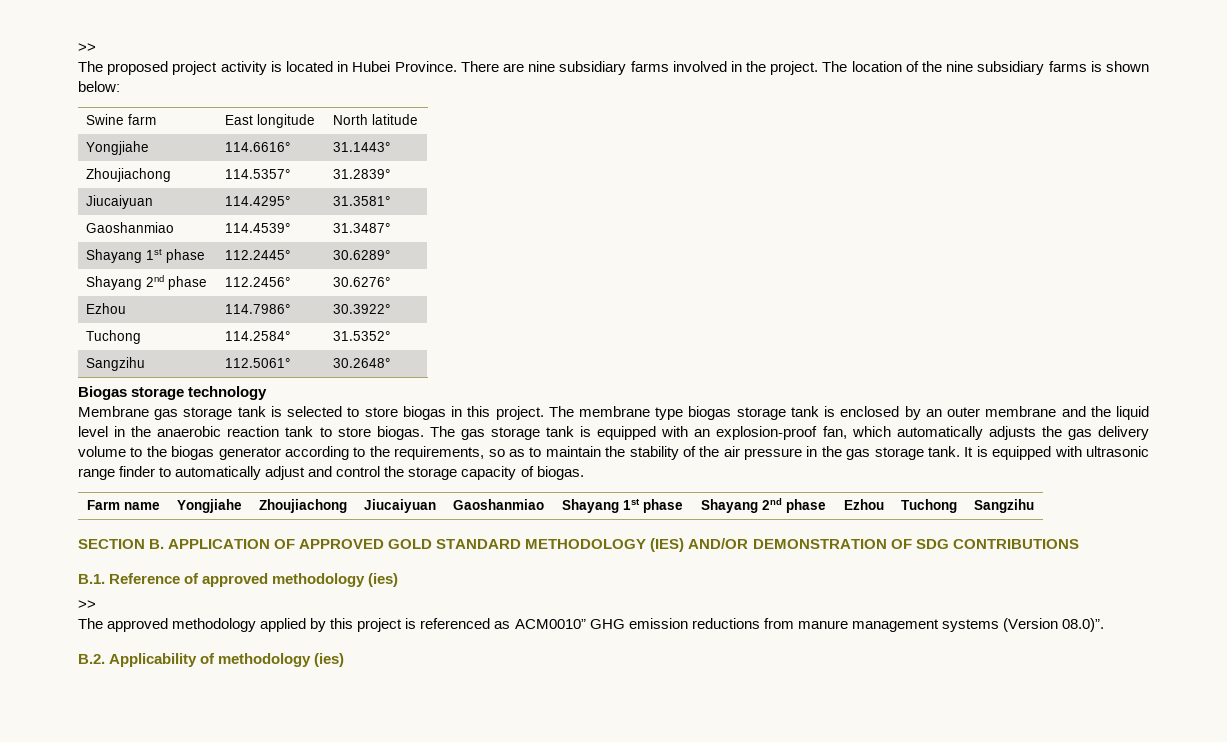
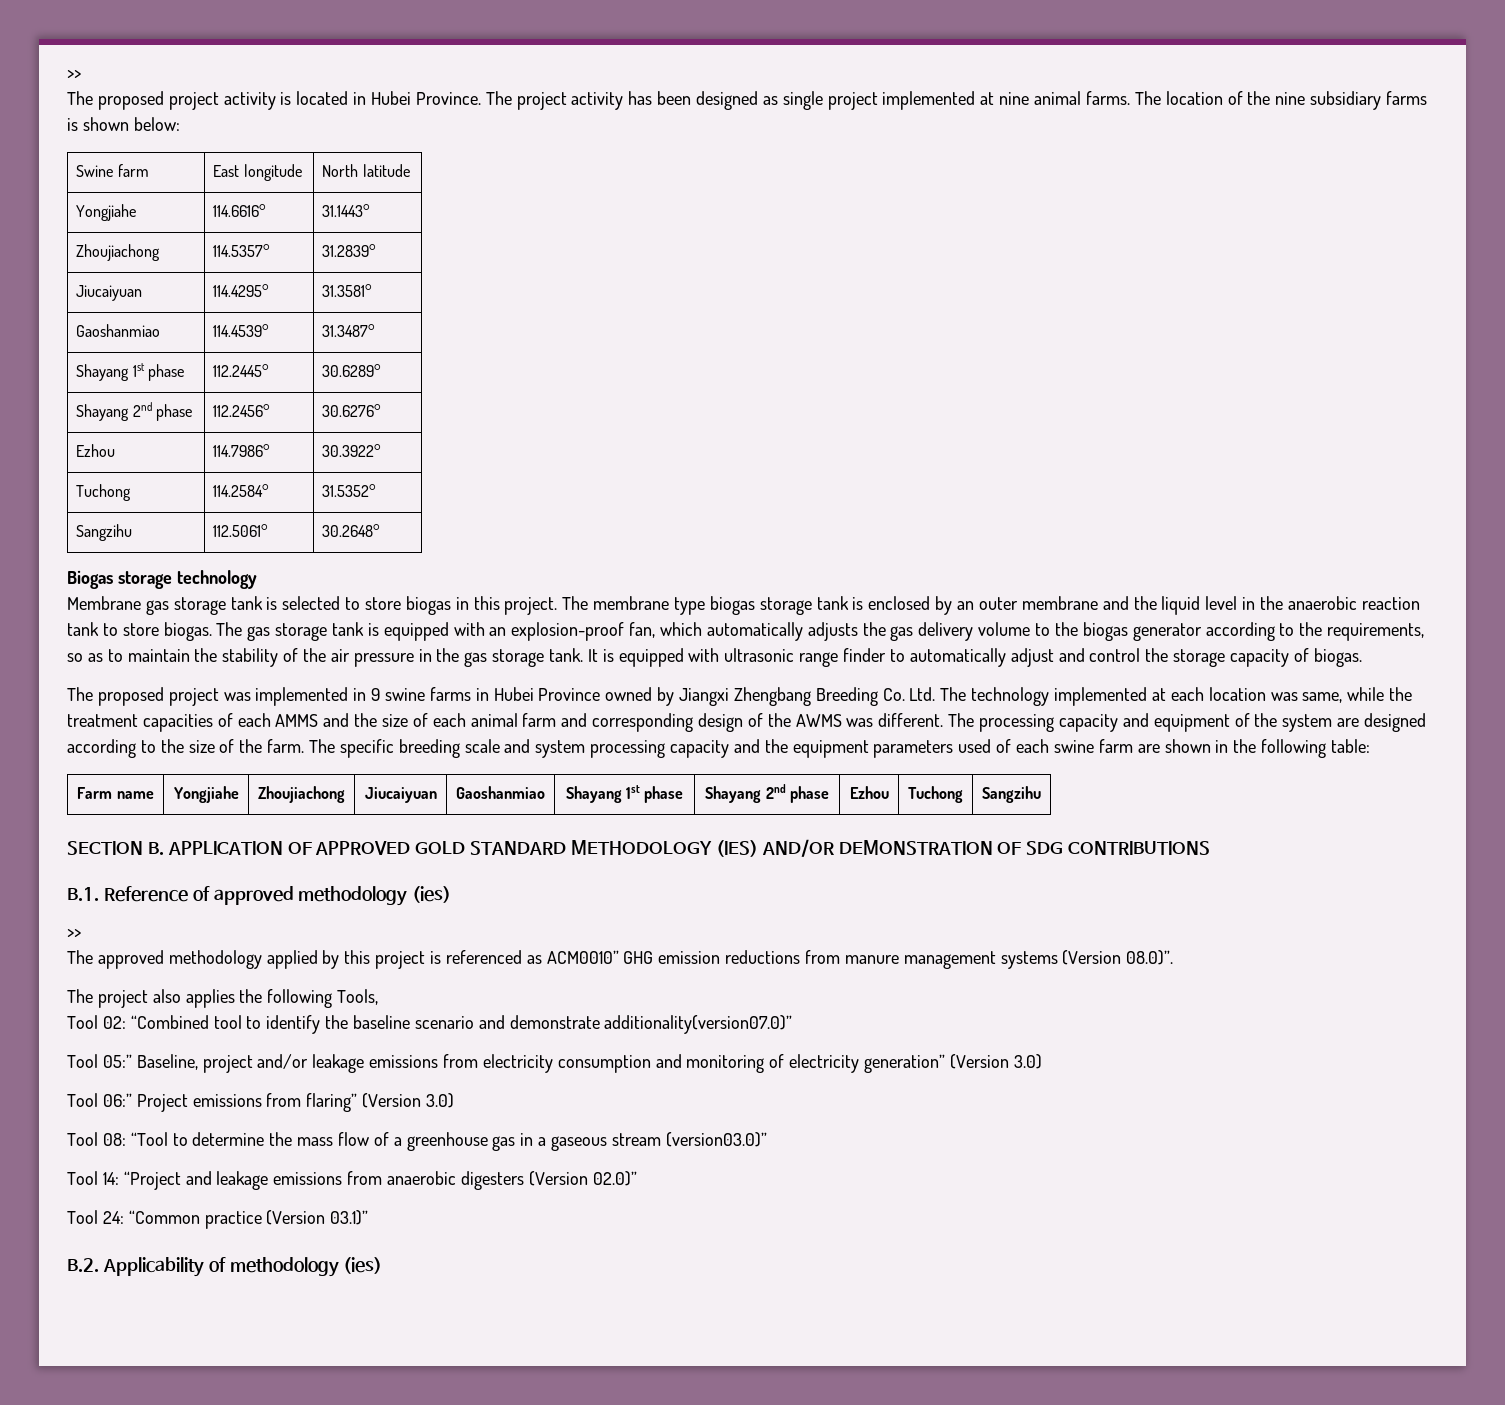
- There are nine subsidiary farms involved in the project.
+ The project activity has been designed as single project implemented at nine animal farms.
+ The proposed project was implemented in 9 swine farms in Hubei Province owned by Jiangxi Zhengbang Breeding Co. Ltd. The technology implemented at each location was same, while the treatment capacities of each AMMS and the size of each animal farm and corresponding design of the AWMS was different. The processing capacity and equipment of the system are designed according to the size of the farm. The specific breeding scale and system processing capacity and the equipment parameters used of each swine farm are shown in the following table:
+ The project also applies the following Tools,
+ Tool 02: “Combined tool to identify the baseline scenario and demonstrate additionality(version07.0)”
+ Tool 05:” Baseline, project and/or leakage emissions from electricity consumption and monitoring of electricity generation” (Version 3.0)
+ Tool 06:” Project emissions from flaring” (Version 3.0)
+ Tool 08: “Tool to determine the mass flow of a greenhouse gas in a gaseous stream (version03.0)”
+ Tool 14: “Project and leakage emissions from anaerobic digesters (Version 02.0)”
+ Tool 24: “Common practice (Version 03.1)”

